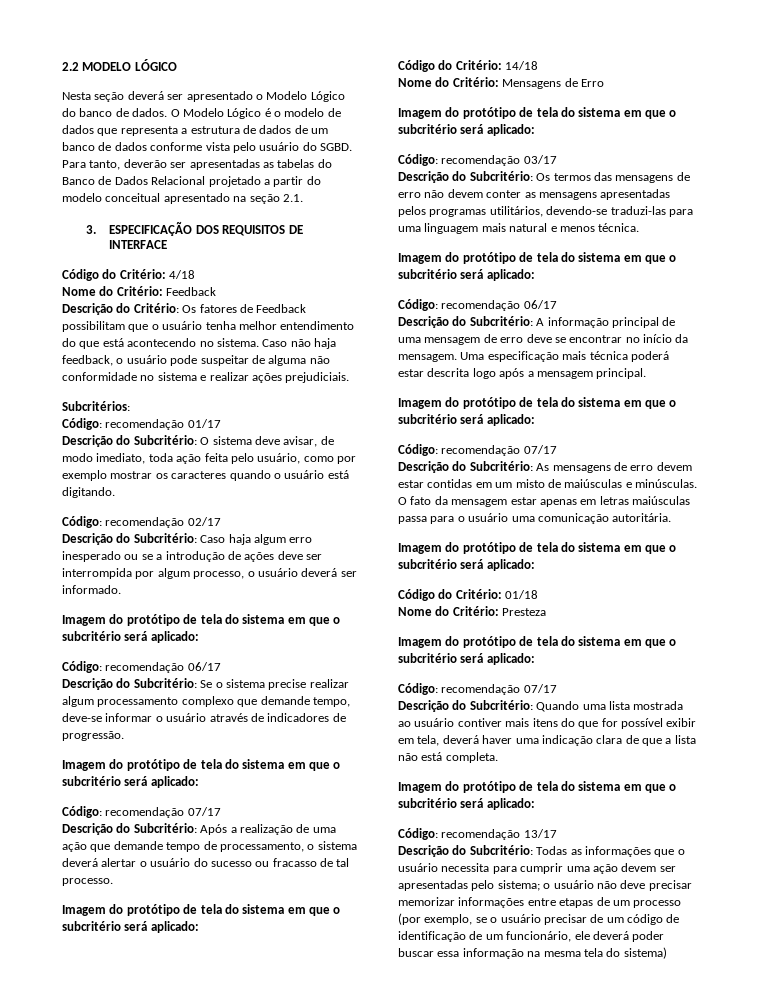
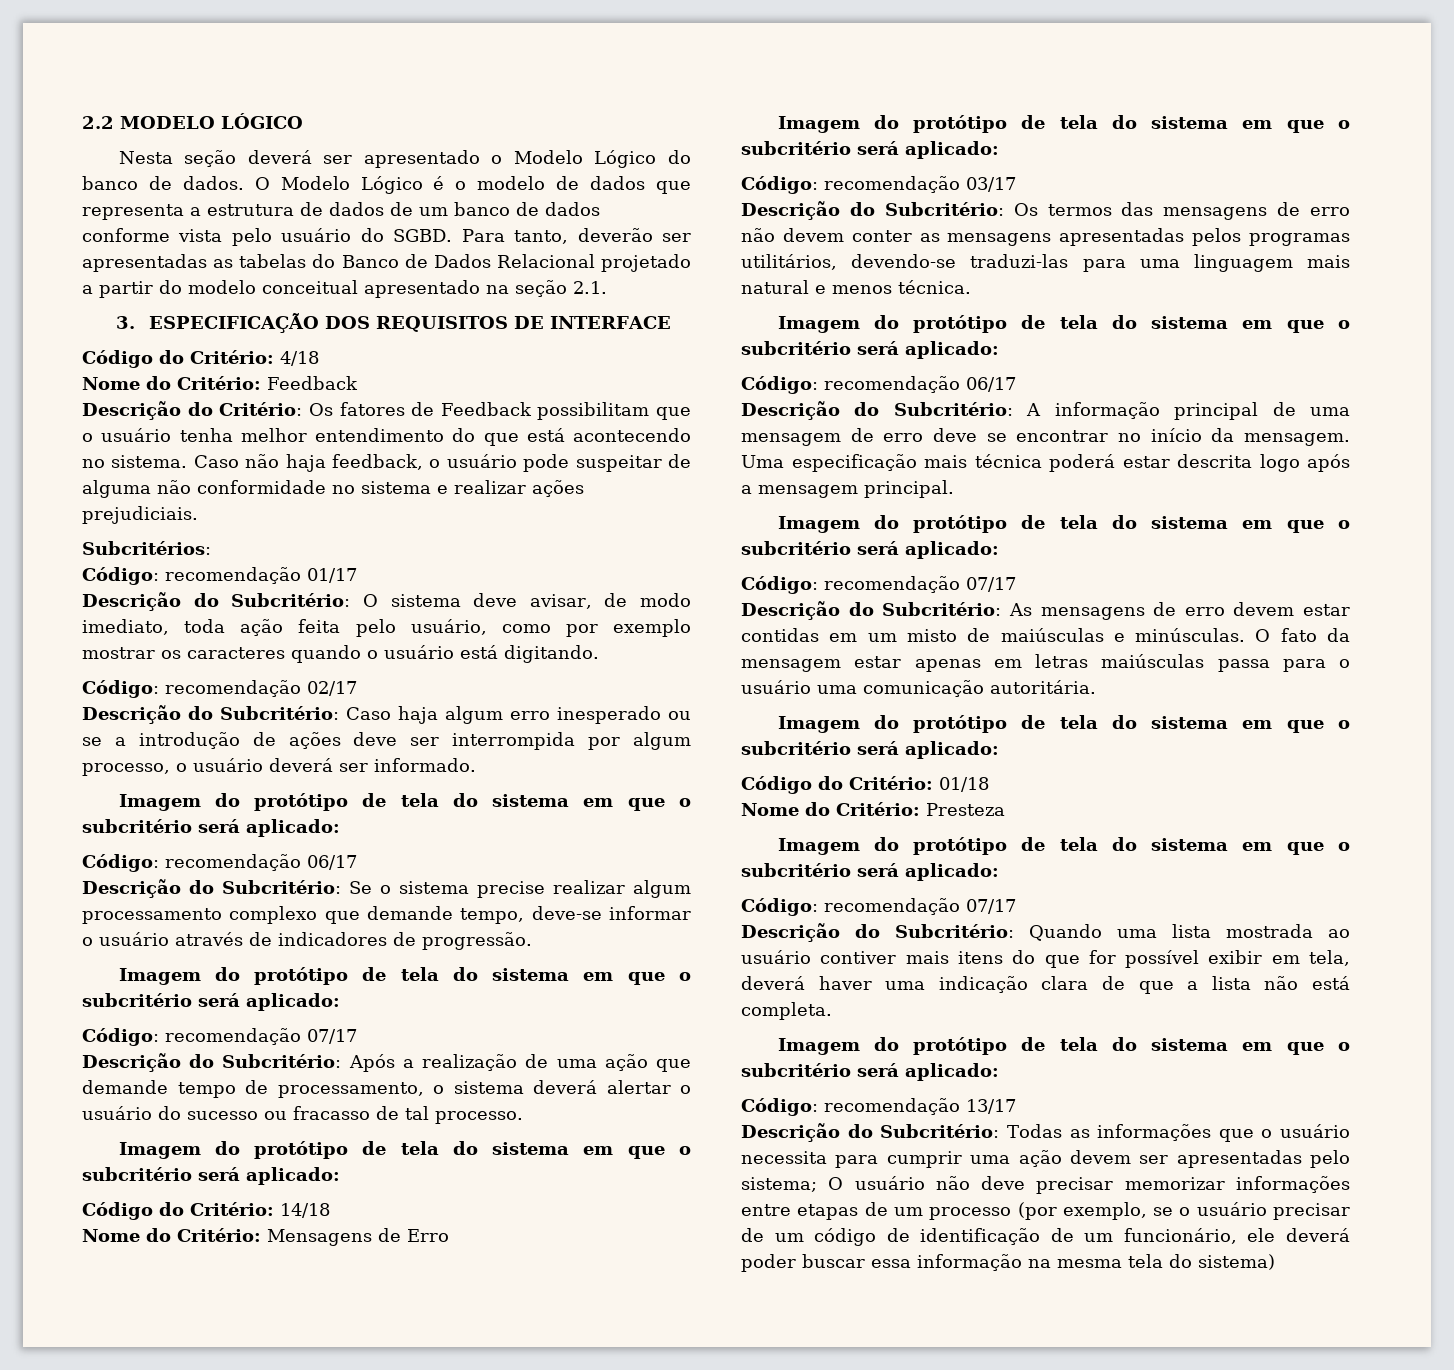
- Descrição do Subcritério: Todas as informações que o usuário necessita para cumprir uma ação devem ser apresentadas pelo sistema; o usuário não deve precisar memorizar informações entre etapas de um processo (por exemplo, se o usuário precisar de um código de identificação de um funcionário, ele deverá poder buscar essa informação na mesma tela do sistema)
+ Descrição do Subcritério: Todas as informações que o usuário necessita para cumprir uma ação devem ser apresentadas pelo sistema; O usuário não deve precisar memorizar informações entre etapas de um processo (por exemplo, se o usuário precisar de um código de identificação de um funcionário, ele deverá poder buscar essa informação na mesma tela do sistema)

